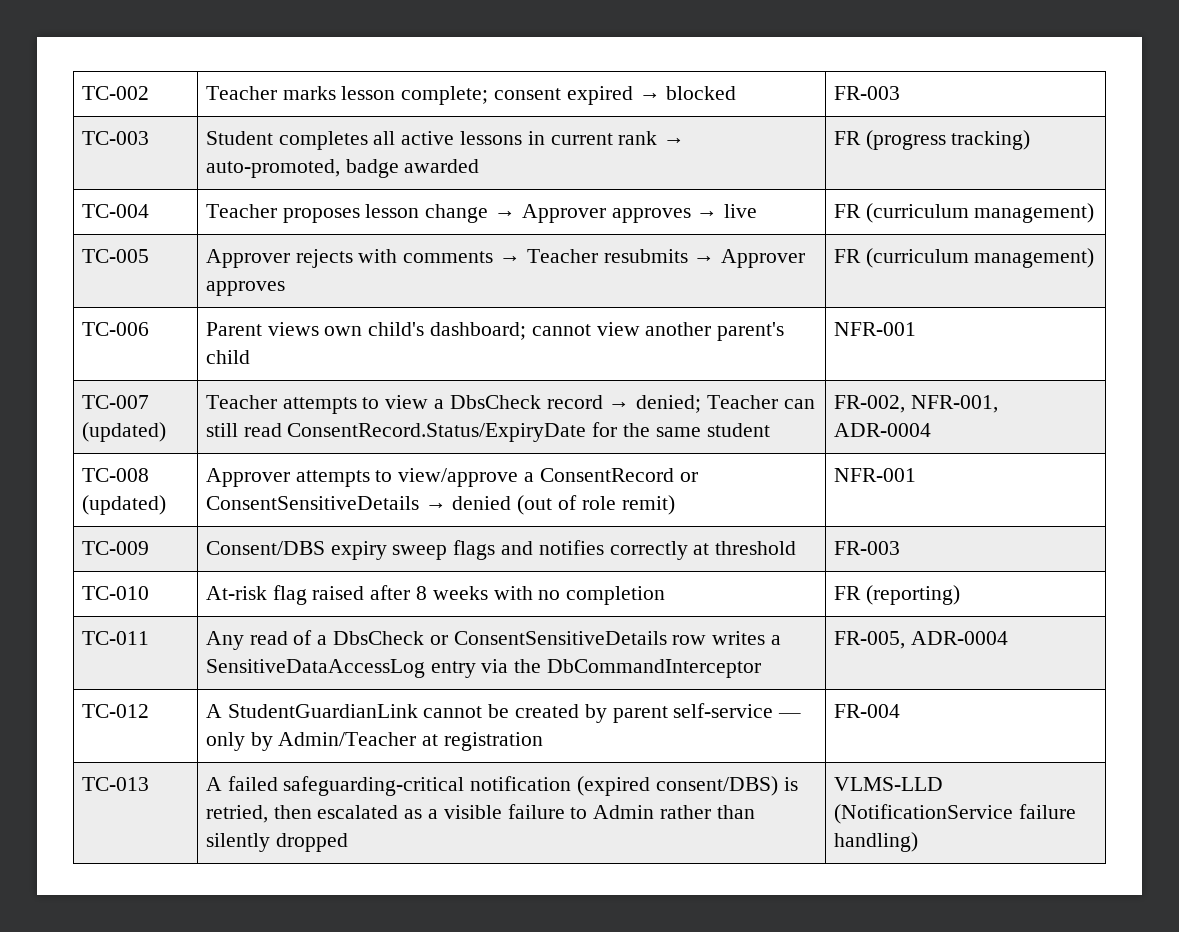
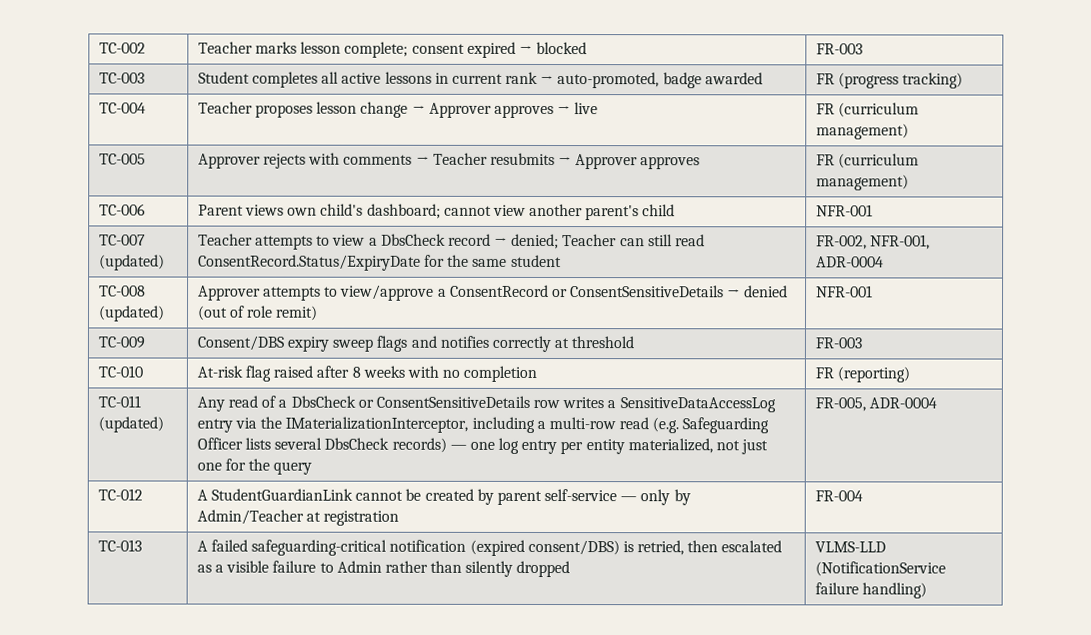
- TC-011
+ TC-011 (updated)
- Any read of a DbsCheck or ConsentSensitiveDetails row writes a SensitiveDataAccessLog entry via the DbCommandInterceptor
+ Any read of a DbsCheck or ConsentSensitiveDetails row writes a SensitiveDataAccessLog entry via the IMaterializationInterceptor, including a multi-row read (e.g. Safeguarding Officer lists several DbsCheck records) — one log entry per entity materialized, not just one for the query

